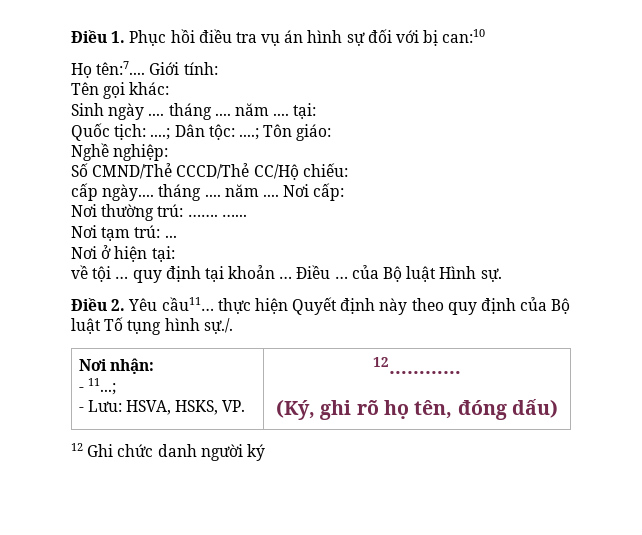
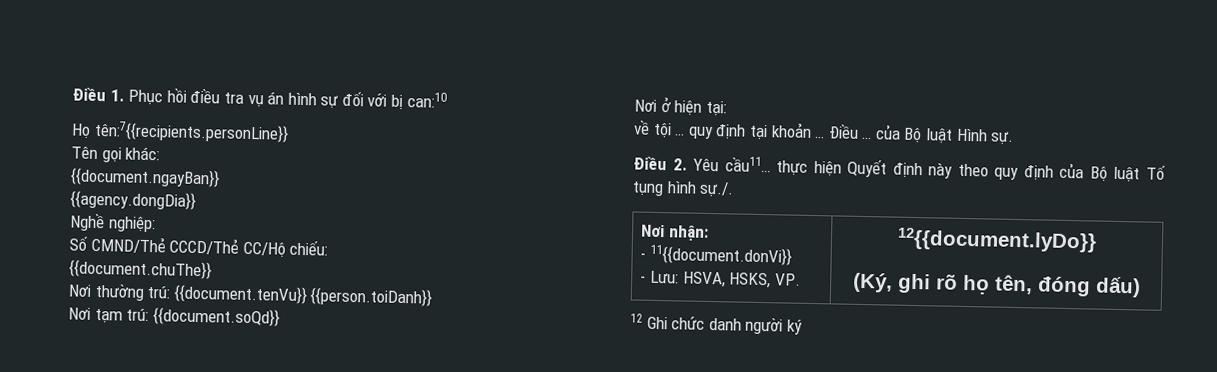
- Họ tên:7.... Giới tính:
+ Họ tên:7{{recipients.personLine}}
- Sinh ngày .... tháng .... năm .... tại:
- Quốc tịch: ....; Dân tộc: ....; Tôn giáo:
+ {{document.ngayBan}}
+ {{agency.dongDia}}
- cấp ngày.... tháng .... năm .... Nơi cấp:
+ {{document.chuThe}}
- Nơi thường trú: ……. …...
+ Nơi thường trú: {{document.tenVu}} {{person.toiDanh}}
- Nơi tạm trú: ...
+ Nơi tạm trú: {{document.soQd}}
  Nơi nhận:
- - 11...;
- - Lưu: HSVA, HSKS, VP. | 12…………
+ - 11{{document.donVi}}
+ - Lưu: HSVA, HSKS, VP. | 12{{document.lyDo}}

